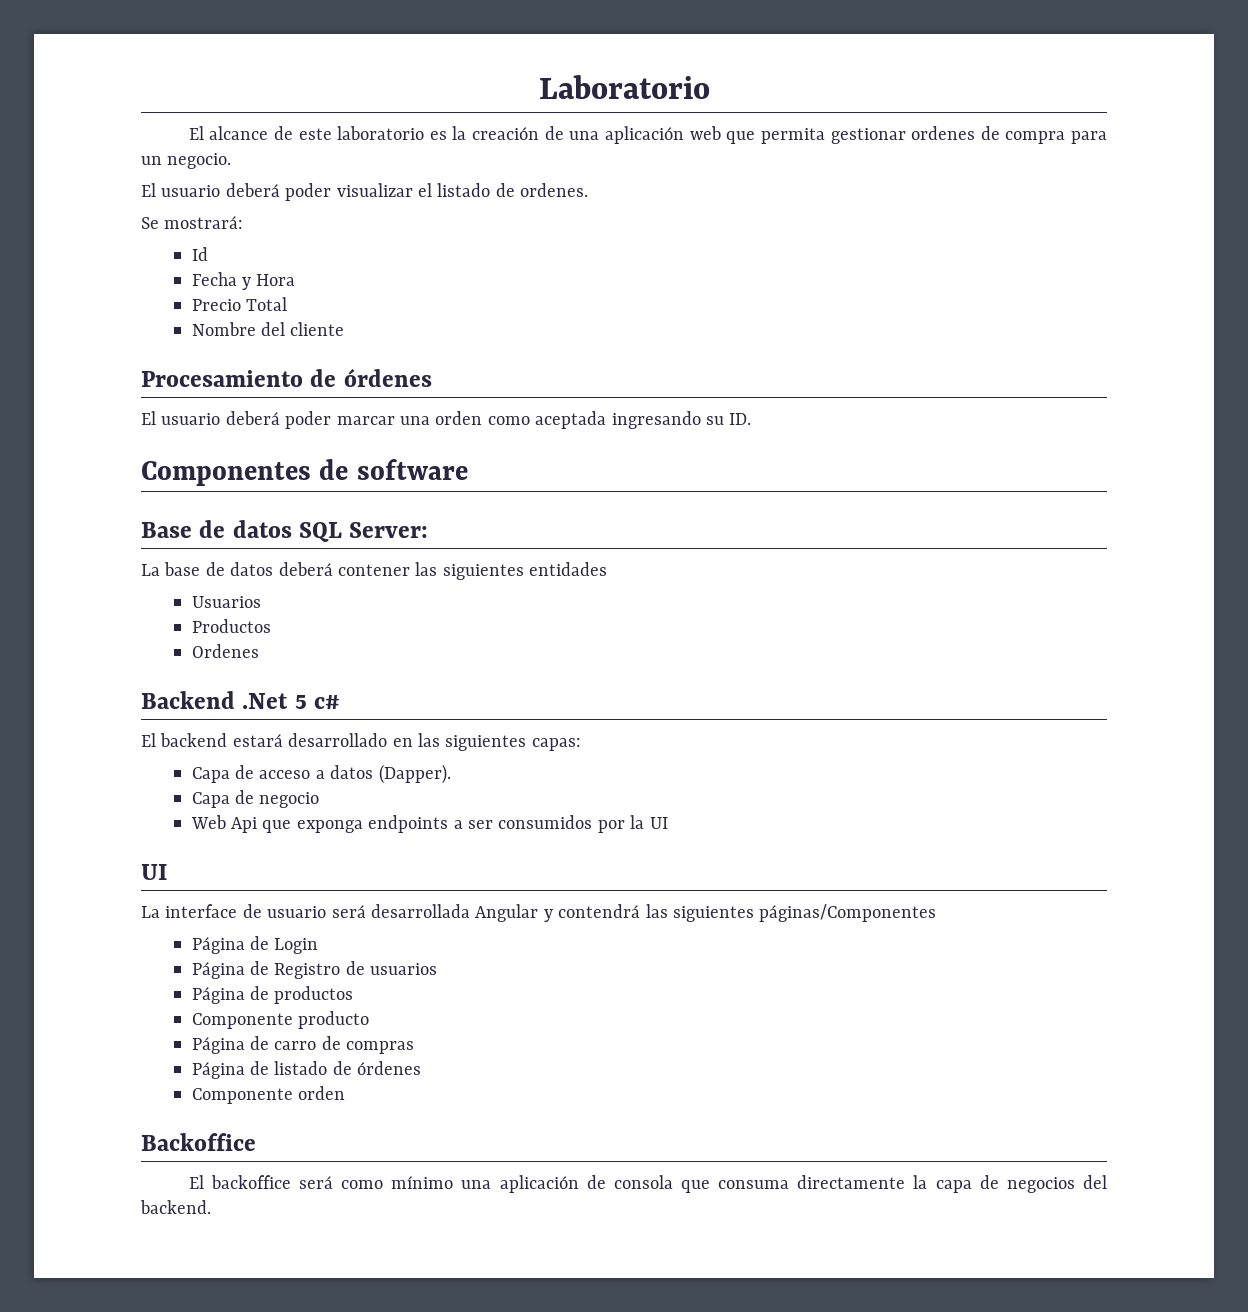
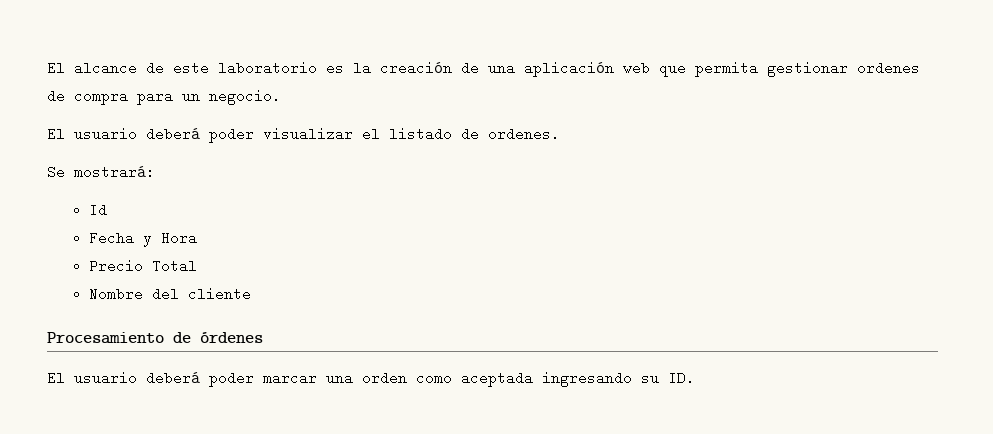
- Laboratorio
- Componentes de software
- Base de datos SQL Server:
- La base de datos deberá contener las siguientes entidades
- Usuarios
- Productos
- Ordenes
- Backend .Net 5 c#
- El backend estará desarrollado en las siguientes capas:
- Capa de acceso a datos (Dapper).
- Capa de negocio
- Web Api que exponga endpoints a ser consumidos por la UI
- UI
- La interface de usuario será desarrollada Angular y contendrá las siguientes páginas/Componentes
- Página de Login
- Página de Registro de usuarios
- Página de productos
- Componente producto
- Página de carro de compras
- Página de listado de órdenes
- Componente orden
- Backoffice
- El backoffice será como mínimo una aplicación de consola que consuma directamente la capa de negocios del backend.

